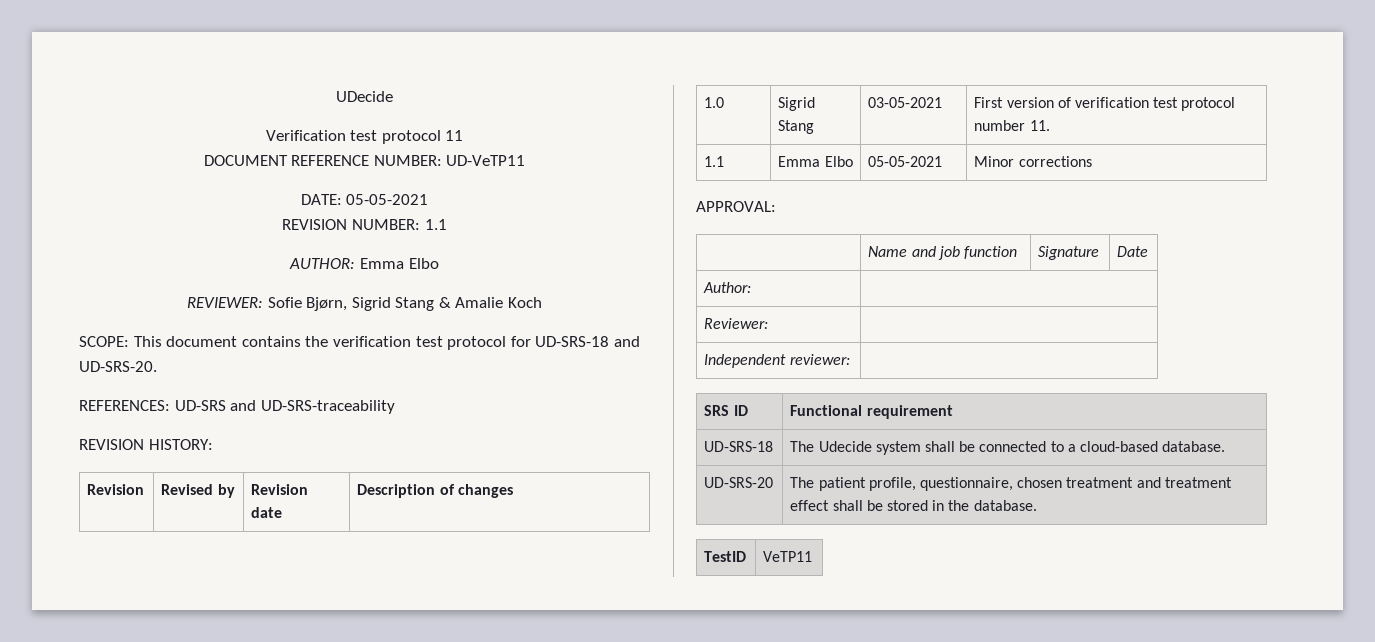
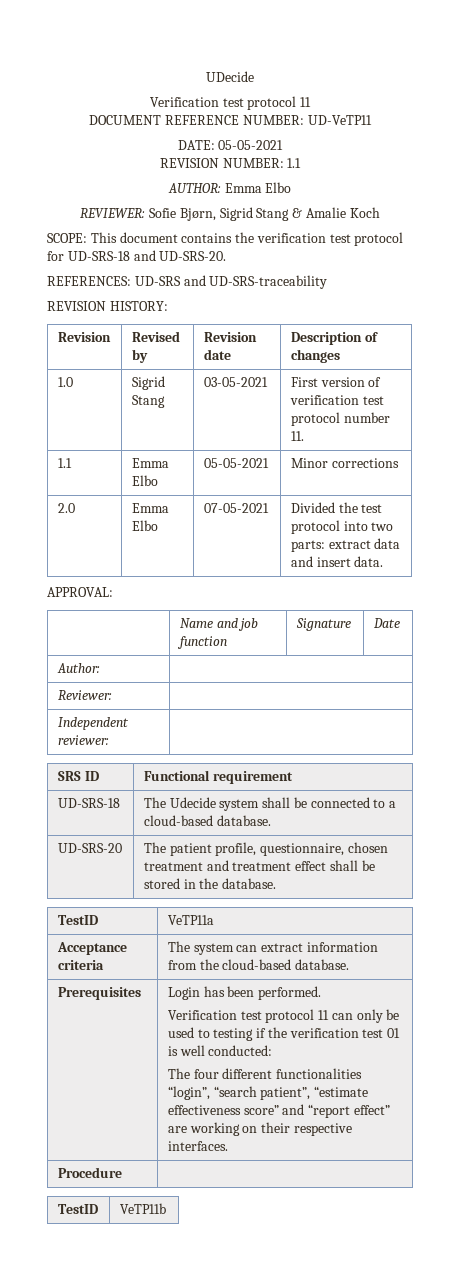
+ 2.0 | Emma Elbo | 07-05-2021 | Divided the test protocol into two parts: extract data and insert data.
- TestID | VeTP11
+ TestID | VeTP11a
+ Acceptance criteria | The system can extract information from the cloud-based database.
+ Prerequisites | Login has been performed.
+ Verification test protocol 11 can only be used to testing if the verification test 01 is well conducted:
+ The four different functionalities “login”, “search patient”, “estimate effectiveness score” and “report effect” are working on their respective interfaces.
+ Procedure |
+ TestID | VeTP11b

